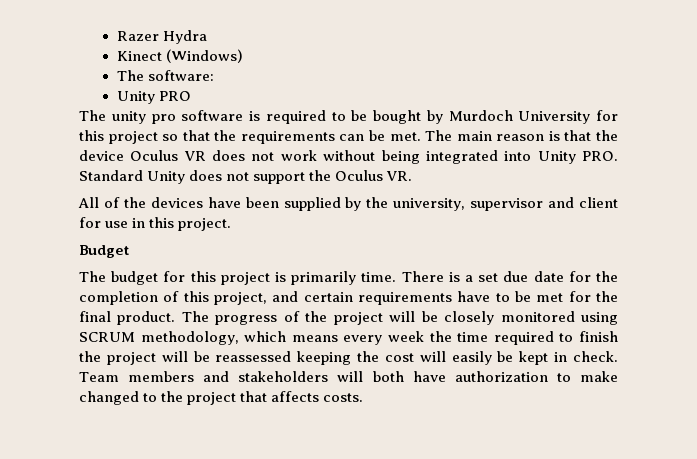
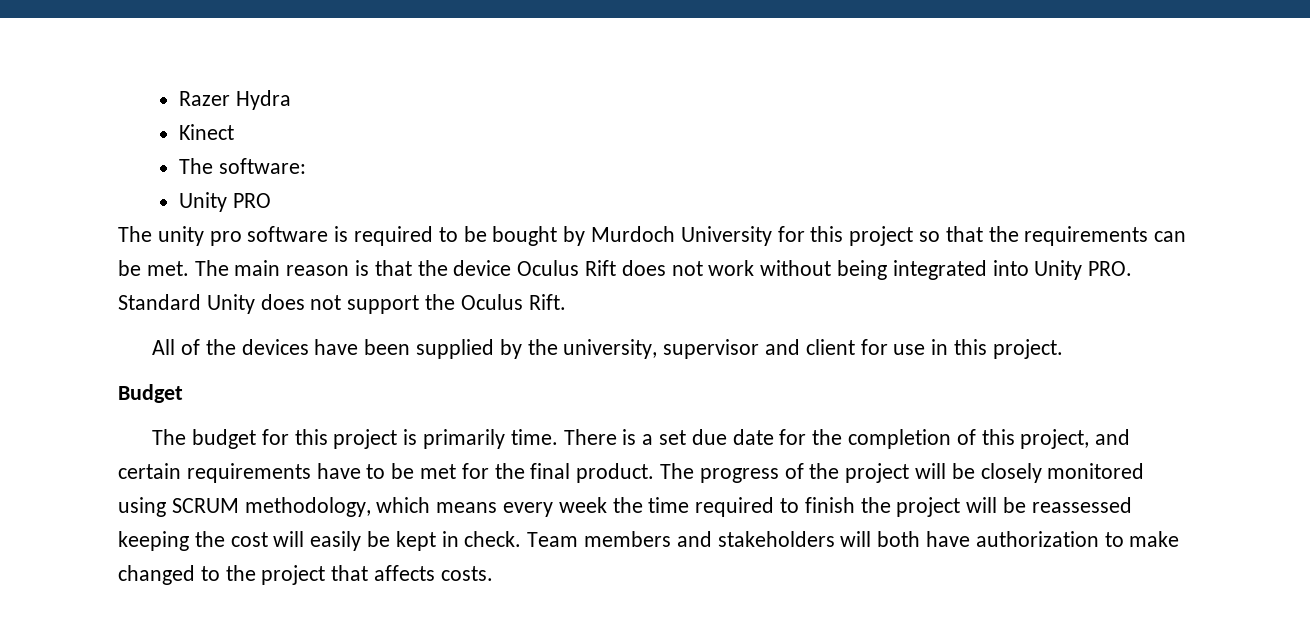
- Kinect (Windows)
+ Kinect
- The main reason is that the device Oculus VR does not work without being integrated into Unity PRO. Standard Unity does not support the Oculus VR.
+ The main reason is that the device Oculus Rift does not work without being integrated into Unity PRO. Standard Unity does not support the Oculus Rift.

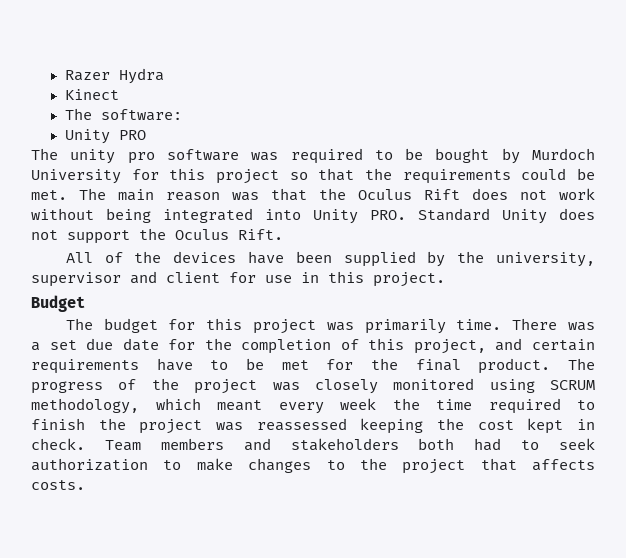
- The unity pro software is required to be bought by Murdoch University for this project so that the requirements can be met.
+ The unity pro software was required to be bought by Murdoch University for this project so that the requirements could be met.
- The main reason is that the device Oculus Rift does not work without being integrated into Unity PRO. Standard Unity does not support the Oculus Rift.
+ The main reason was that the Oculus Rift does not work without being integrated into Unity PRO. Standard Unity does not support the Oculus Rift.
- The budget for this project is primarily time.
+ The budget for this project was primarily time.
- There is a set due date for the completion of this project, and certain requirements have to be met for the final product.
+ There was a set due date for the completion of this project, and certain requirements have to be met for the final product.
- The progress of the project will be closely monitored using SCRUM methodology, which means every week the time required to finish the project will be reassessed keeping the cost will easily be kept in check.
+ The progress of the project was closely monitored using SCRUM methodology, which meant every week the time required to finish the project was reassessed keeping the cost kept in check.
- Team members and stakeholders will both have authorization to make changed to the project that affects costs.
+ Team members and stakeholders both had to seek authorization to make changes to the project that affects costs.

